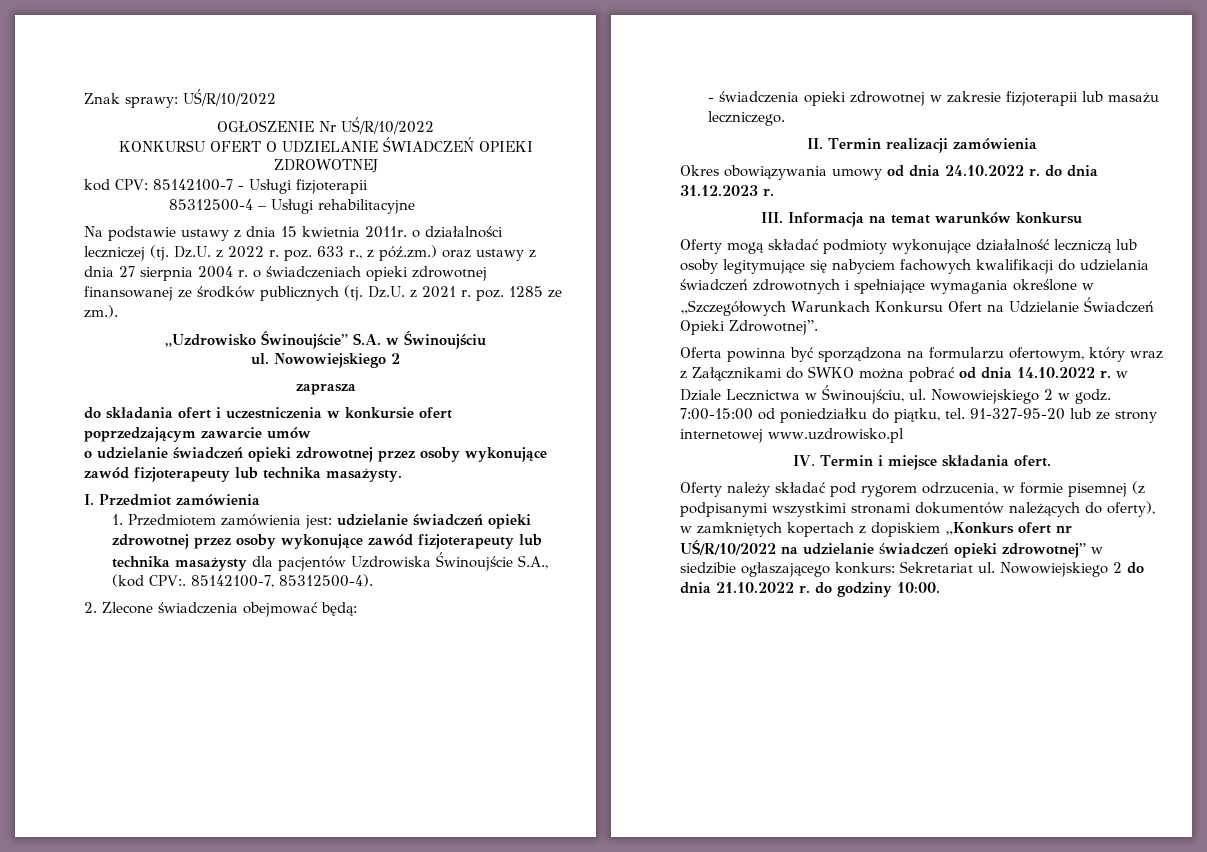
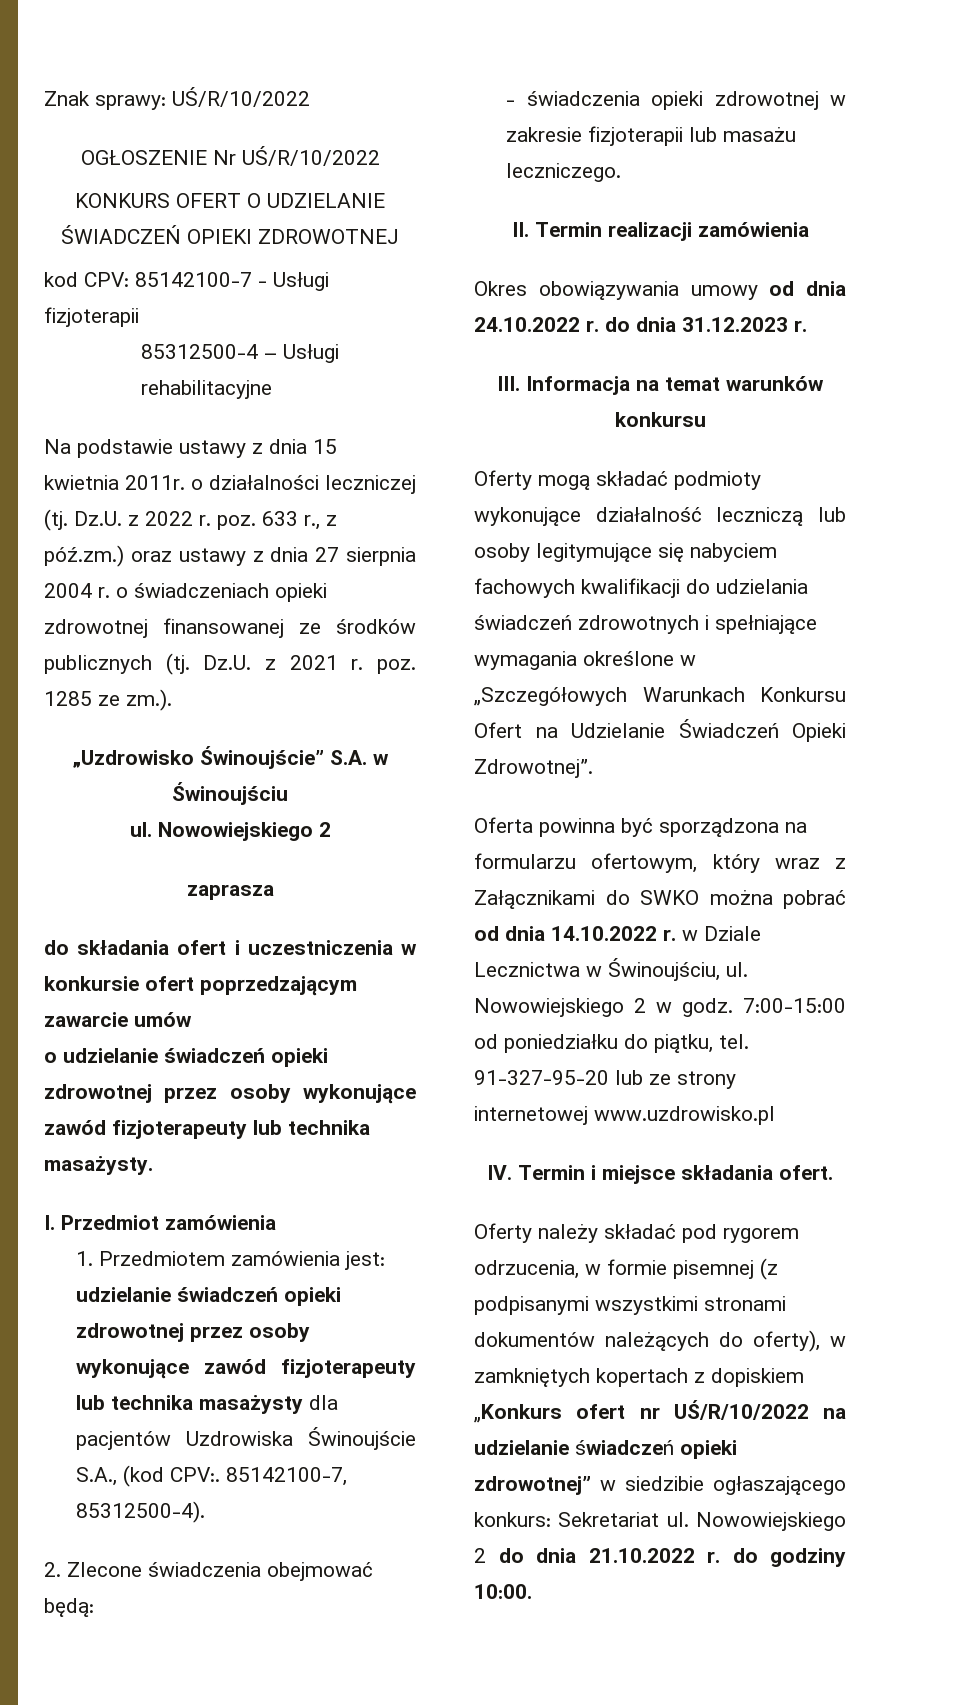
- KONKURSU OFERT O UDZIELANIE ŚWIADCZEŃ OPIEKI ZDROWOTNEJ
+ KONKURS OFERT O UDZIELANIE ŚWIADCZEŃ OPIEKI ZDROWOTNEJ

